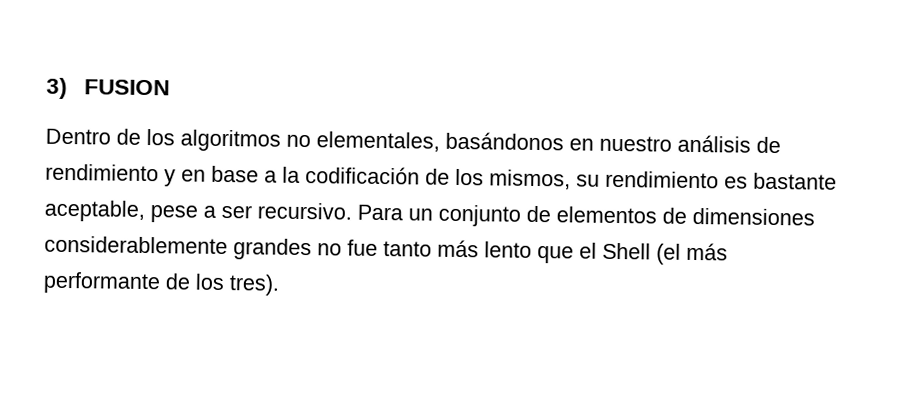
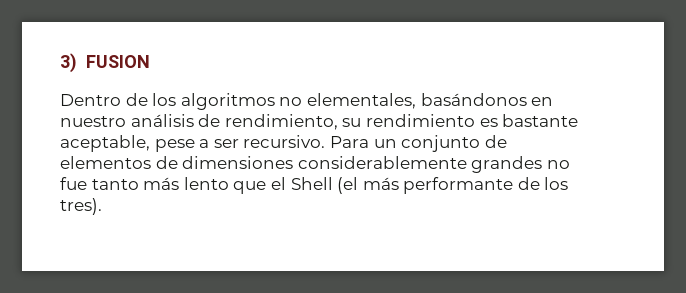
- Dentro de los algoritmos no elementales, basándonos en nuestro análisis de rendimiento y en base a la codificación de los mismos, su rendimiento es bastante aceptable, pese a ser recursivo.
+ Dentro de los algoritmos no elementales, basándonos en nuestro análisis de rendimiento, su rendimiento es bastante aceptable, pese a ser recursivo.

